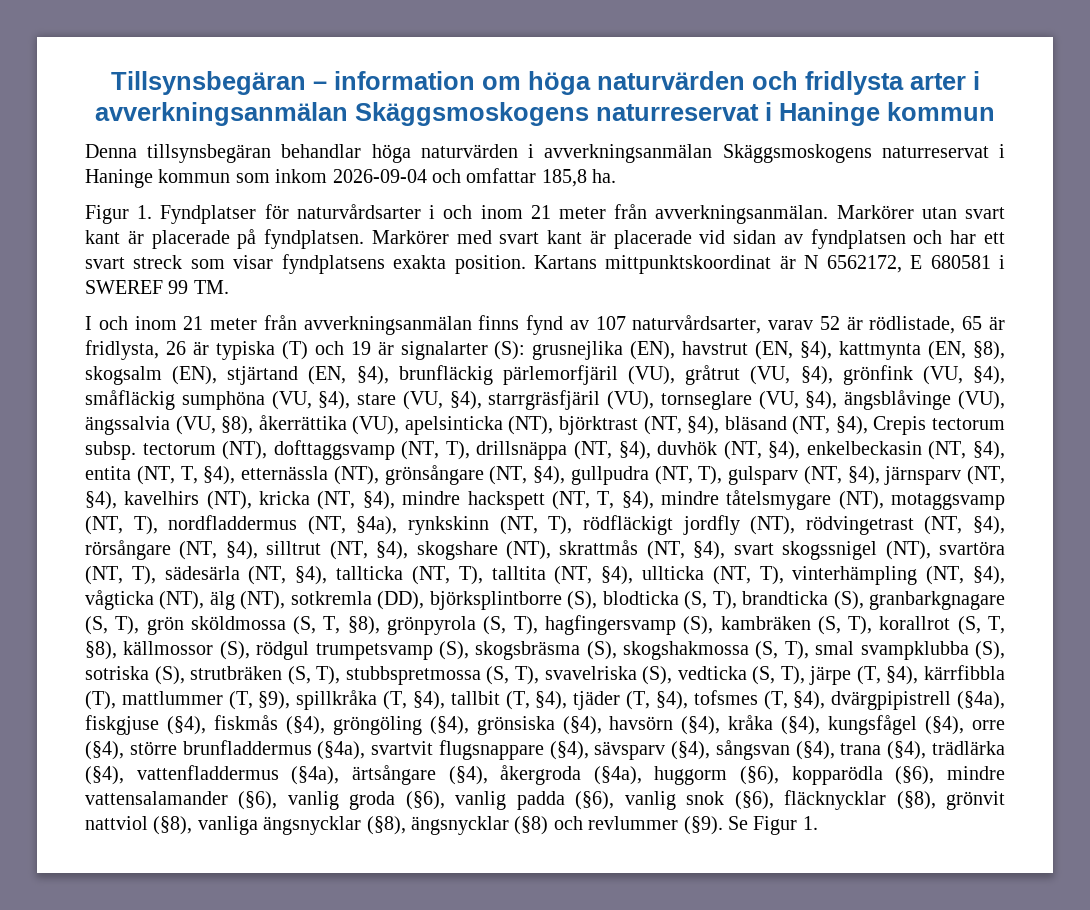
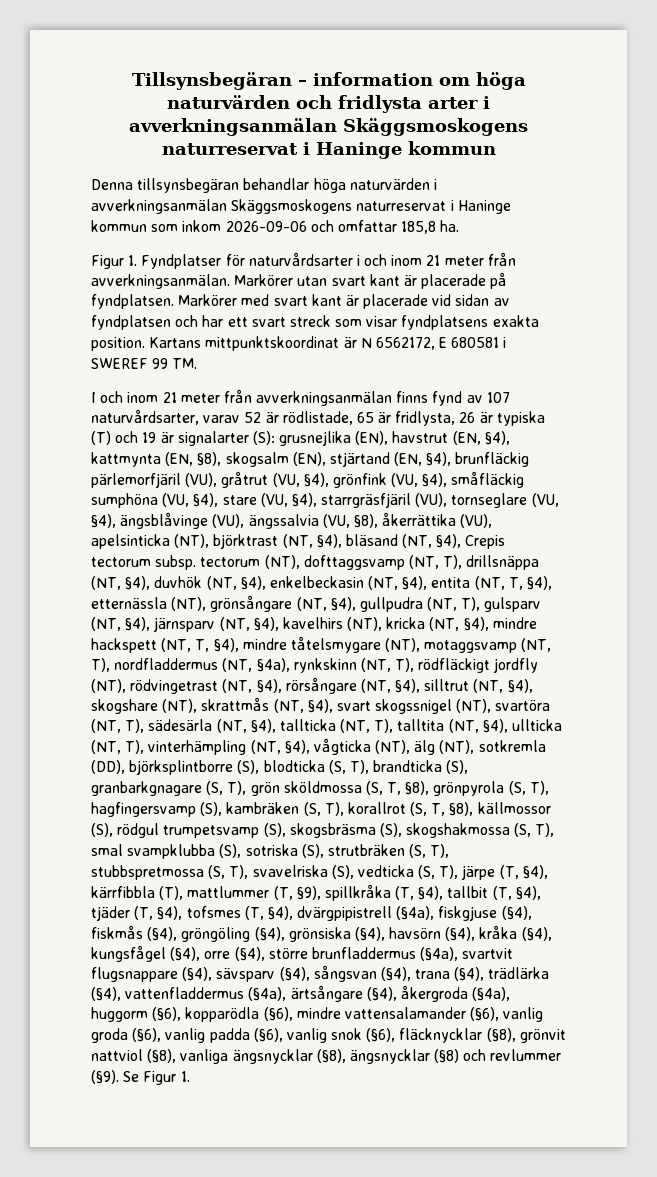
- Denna tillsynsbegäran behandlar höga naturvärden i avverkningsanmälan Skäggsmoskogens naturreservat i Haninge kommun som inkom 2026-09-04 och omfattar 185,8 ha.
+ Denna tillsynsbegäran behandlar höga naturvärden i avverkningsanmälan Skäggsmoskogens naturreservat i Haninge kommun som inkom 2026-09-06 och omfattar 185,8 ha.

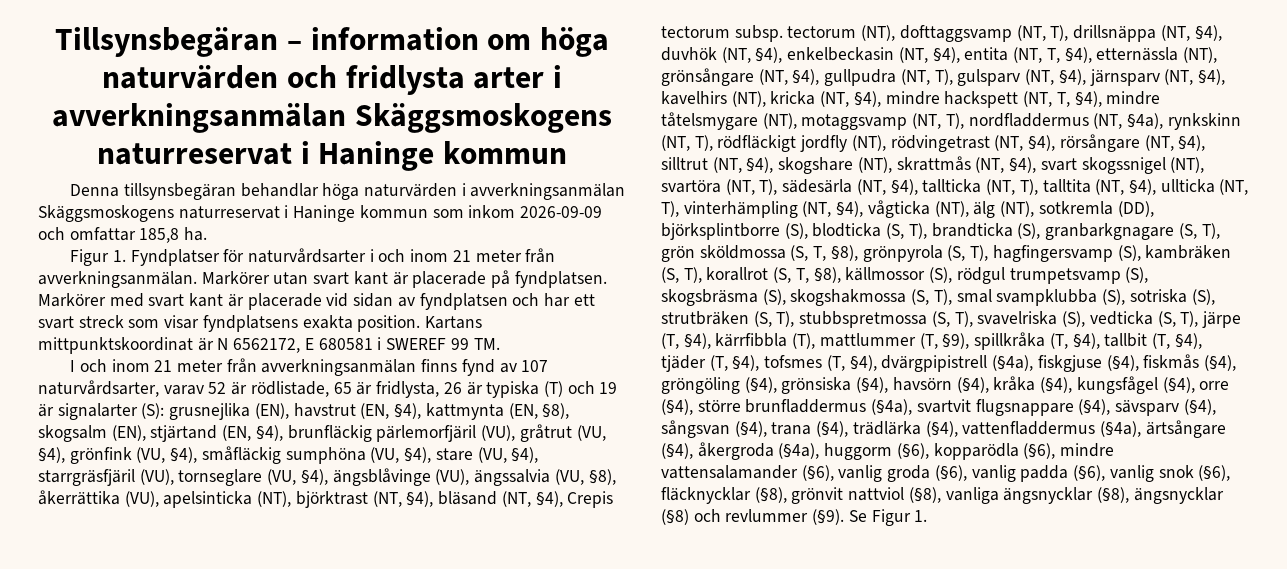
- Denna tillsynsbegäran behandlar höga naturvärden i avverkningsanmälan Skäggsmoskogens naturreservat i Haninge kommun som inkom 2026-09-06 och omfattar 185,8 ha.
+ Denna tillsynsbegäran behandlar höga naturvärden i avverkningsanmälan Skäggsmoskogens naturreservat i Haninge kommun som inkom 2026-09-09 och omfattar 185,8 ha.

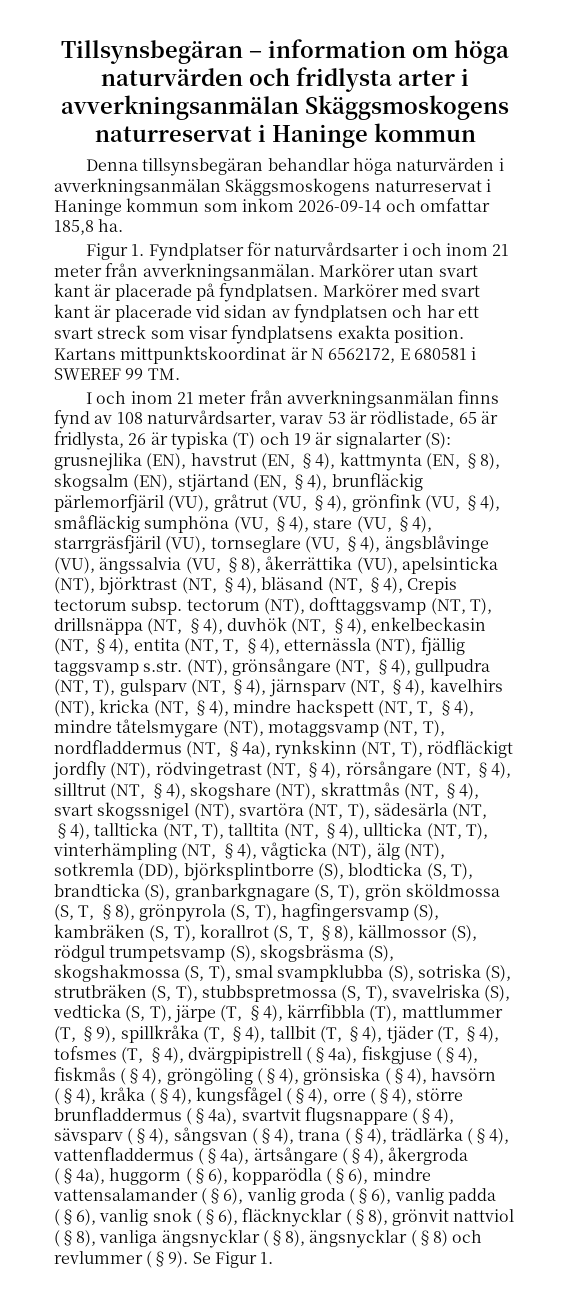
- Denna tillsynsbegäran behandlar höga naturvärden i avverkningsanmälan Skäggsmoskogens naturreservat i Haninge kommun som inkom 2026-09-09 och omfattar 185,8 ha.
+ Denna tillsynsbegäran behandlar höga naturvärden i avverkningsanmälan Skäggsmoskogens naturreservat i Haninge kommun som inkom 2026-09-14 och omfattar 185,8 ha.
- I och inom 21 meter från avverkningsanmälan finns fynd av 107 naturvårdsarter, varav 52 är rödlistade, 65 är fridlysta, 26 är typiska (T) och 19 är signalarter (S):
+ I och inom 21 meter från avverkningsanmälan finns fynd av 108 naturvårdsarter, varav 53 är rödlistade, 65 är fridlysta, 26 är typiska (T) och 19 är signalarter (S):
- grusnejlika (EN), havstrut (EN, §4), kattmynta (EN, §8), skogsalm (EN), stjärtand (EN, §4), brunfläckig pärlemorfjäril (VU), gråtrut (VU, §4), grönfink (VU, §4), småfläckig sumphöna (VU, §4), stare (VU, §4), starrgräsfjäril (VU), tornseglare (VU, §4), ängsblåvinge (VU), ängssalvia (VU, §8), åkerrättika (VU), apelsinticka (NT), björktrast (NT, §4), bläsand (NT, §4), Crepis tectorum subsp. tectorum (NT), dofttaggsvamp (NT, T), drillsnäppa (NT, §4), duvhök (NT, §4), enkelbeckasin (NT, §4), entita (NT, T, §4), etternässla (NT), grönsångare (NT, §4), gullpudra (NT, T), gulsparv (NT, §4), järnsparv (NT, §4), kavelhirs (NT), kricka (NT, §4), mindre hackspett (NT, T, §4), mindre tåtelsmygare (NT), motaggsvamp (NT, T), nordfladdermus (NT, §4a), rynkskinn (NT, T), rödfläckigt jordfly (NT), rödvingetrast (NT, §4), rörsångare (NT, §4), silltrut (NT, §4), skogshare (NT), skrattmås (NT, §4), svart skogssnigel (NT), svartöra (NT, T), sädesärla (NT, §4), tallticka (NT, T), talltita (NT, §4), ullticka (NT, T), vinterhämpling (NT, §4), vågticka (NT), älg (NT), sotkremla (DD), björksplintborre (S), blodticka (S, T), brandticka (S), granbarkgnagare (S, T), grön sköldmossa (S, T, §8), grönpyrola (S, T), hagfingersvamp (S), kambräken (S, T), korallrot (S, T, §8), källmossor (S), rödgul trumpetsvamp (S), skogsbräsma (S), skogshakmossa (S, T), smal svampklubba (S), sotriska (S), strutbräken (S, T), stubbspretmossa (S, T), svavelriska (S), vedticka (S, T), järpe (T, §4), kärrfibbla (T), mattlummer (T, §9), spillkråka (T, §4), tallbit (T, §4), tjäder (T, §4), tofsmes (T, §4), dvärgpipistrell (§4a), fiskgjuse (§4), fiskmås (§4), gröngöling (§4), grönsiska (§4), havsörn (§4), kråka (§4), kungsfågel (§4), orre (§4), större brunfladdermus (§4a), svartvit flugsnappare (§4), sävsparv (§4), sångsvan (§4), trana (§4), trädlärka (§4), vattenfladdermus (§4a), ärtsångare (§4), åkergroda (§4a), huggorm (§6), kopparödla (§6), mindre vattensalamander (§6), vanlig groda (§6), vanlig padda (§6), vanlig snok (§6), fläcknycklar (§8), grönvit nattviol (§8), vanliga ängsnycklar (§8), ängsnycklar (§8) och revlummer (§9).
+ grusnejlika (EN), havstrut (EN, §4), kattmynta (EN, §8), skogsalm (EN), stjärtand (EN, §4), brunfläckig pärlemorfjäril (VU), gråtrut (VU, §4), grönfink (VU, §4), småfläckig sumphöna (VU, §4), stare (VU, §4), starrgräsfjäril (VU), tornseglare (VU, §4), ängsblåvinge (VU), ängssalvia (VU, §8), åkerrättika (VU), apelsinticka (NT), björktrast (NT, §4), bläsand (NT, §4), Crepis tectorum subsp. tectorum (NT), dofttaggsvamp (NT, T), drillsnäppa (NT, §4), duvhök (NT, §4), enkelbeckasin (NT, §4), entita (NT, T, §4), etternässla (NT), fjällig taggsvamp s.str. (NT), grönsångare (NT, §4), gullpudra (NT, T), gulsparv (NT, §4), järnsparv (NT, §4), kavelhirs (NT), kricka (NT, §4), mindre hackspett (NT, T, §4), mindre tåtelsmygare (NT), motaggsvamp (NT, T), nordfladdermus (NT, §4a), rynkskinn (NT, T), rödfläckigt jordfly (NT), rödvingetrast (NT, §4), rörsångare (NT, §4), silltrut (NT, §4), skogshare (NT), skrattmås (NT, §4), svart skogssnigel (NT), svartöra (NT, T), sädesärla (NT, §4), tallticka (NT, T), talltita (NT, §4), ullticka (NT, T), vinterhämpling (NT, §4), vågticka (NT), älg (NT), sotkremla (DD), björksplintborre (S), blodticka (S, T), brandticka (S), granbarkgnagare (S, T), grön sköldmossa (S, T, §8), grönpyrola (S, T), hagfingersvamp (S), kambräken (S, T), korallrot (S, T, §8), källmossor (S), rödgul trumpetsvamp (S), skogsbräsma (S), skogshakmossa (S, T), smal svampklubba (S), sotriska (S), strutbräken (S, T), stubbspretmossa (S, T), svavelriska (S), vedticka (S, T), järpe (T, §4), kärrfibbla (T), mattlummer (T, §9), spillkråka (T, §4), tallbit (T, §4), tjäder (T, §4), tofsmes (T, §4), dvärgpipistrell (§4a), fiskgjuse (§4), fiskmås (§4), gröngöling (§4), grönsiska (§4), havsörn (§4), kråka (§4), kungsfågel (§4), orre (§4), större brunfladdermus (§4a), svartvit flugsnappare (§4), sävsparv (§4), sångsvan (§4), trana (§4), trädlärka (§4), vattenfladdermus (§4a), ärtsångare (§4), åkergroda (§4a), huggorm (§6), kopparödla (§6), mindre vattensalamander (§6), vanlig groda (§6), vanlig padda (§6), vanlig snok (§6), fläcknycklar (§8), grönvit nattviol (§8), vanliga ängsnycklar (§8), ängsnycklar (§8) och revlummer (§9).

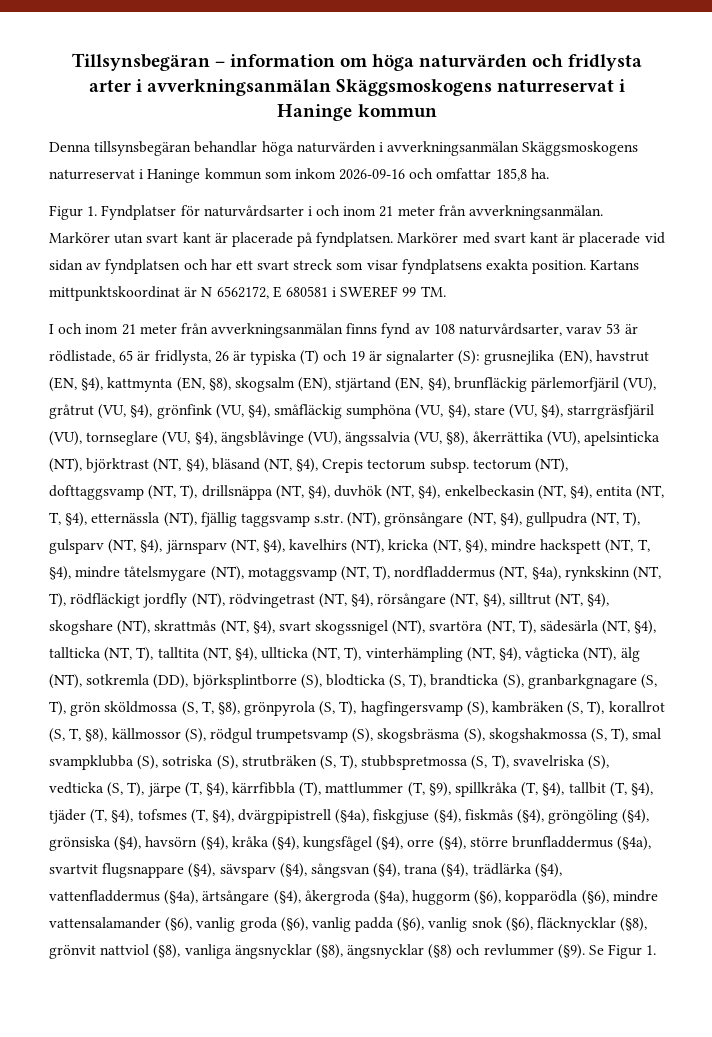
- Denna tillsynsbegäran behandlar höga naturvärden i avverkningsanmälan Skäggsmoskogens naturreservat i Haninge kommun som inkom 2026-09-14 och omfattar 185,8 ha.
+ Denna tillsynsbegäran behandlar höga naturvärden i avverkningsanmälan Skäggsmoskogens naturreservat i Haninge kommun som inkom 2026-09-16 och omfattar 185,8 ha.

